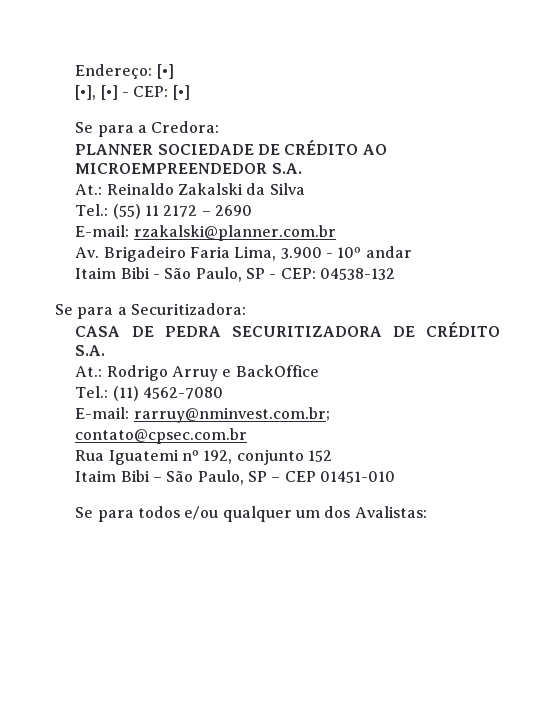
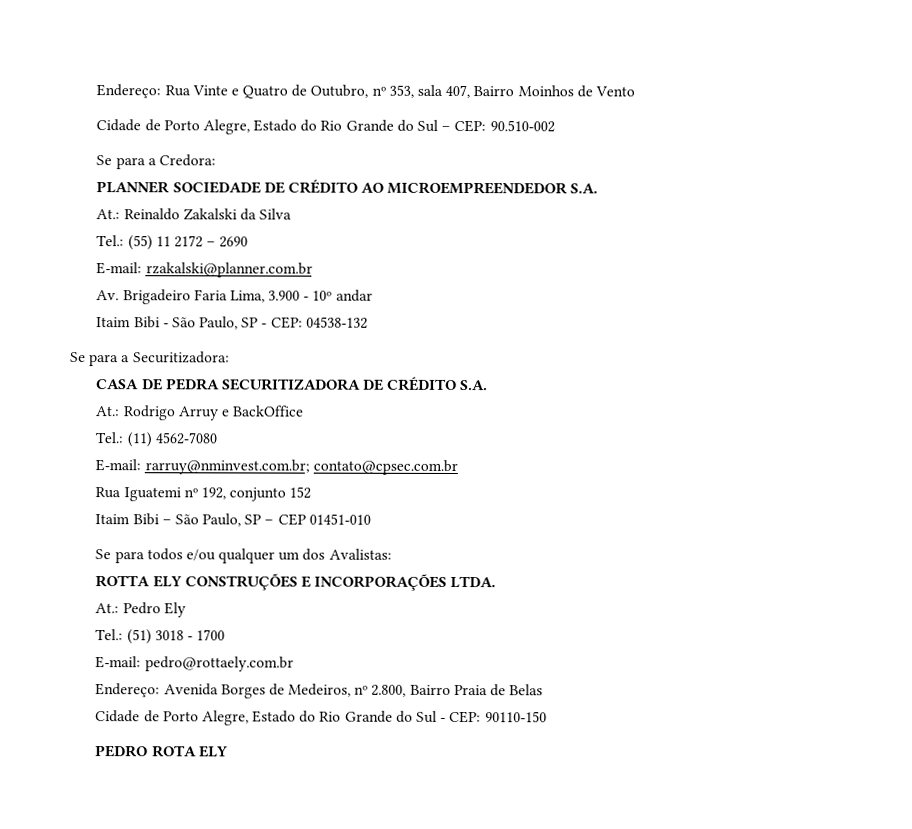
- Endereço: [•]
- [•], [•] - CEP: [•]
+ Endereço: Rua Vinte e Quatro de Outubro, nº 353, sala 407, Bairro Moinhos de Vento
+ Cidade de Porto Alegre, Estado do Rio Grande do Sul – CEP: 90.510-002
+ ROTTA ELY CONSTRUÇÕES E INCORPORAÇÕES LTDA.
+ At.: Pedro Ely
+ Tel.: (51) 3018 - 1700
+ E-mail: pedro@rottaely.com.br
+ Endereço: Avenida Borges de Medeiros, nº 2.800, Bairro Praia de Belas
+ Cidade de Porto Alegre, Estado do Rio Grande do Sul - CEP: 90110-150
+ PEDRO ROTA ELY

